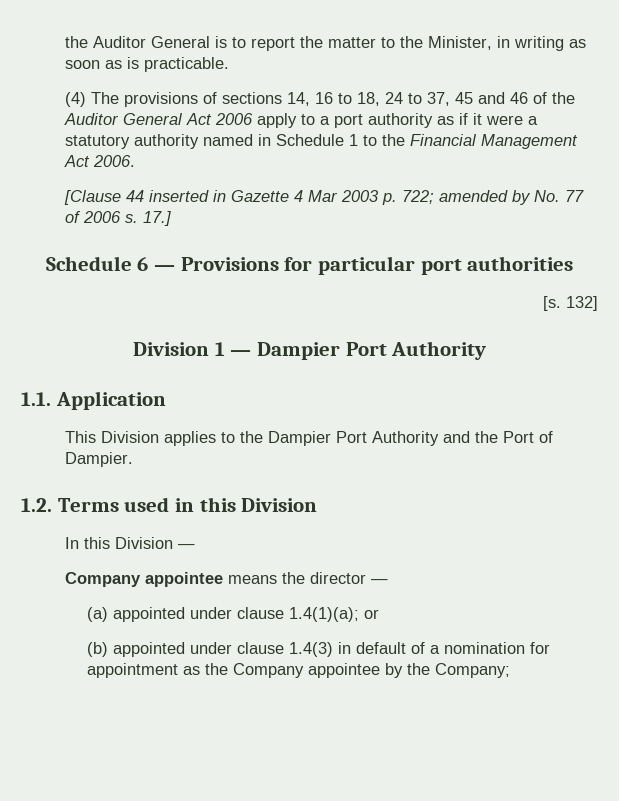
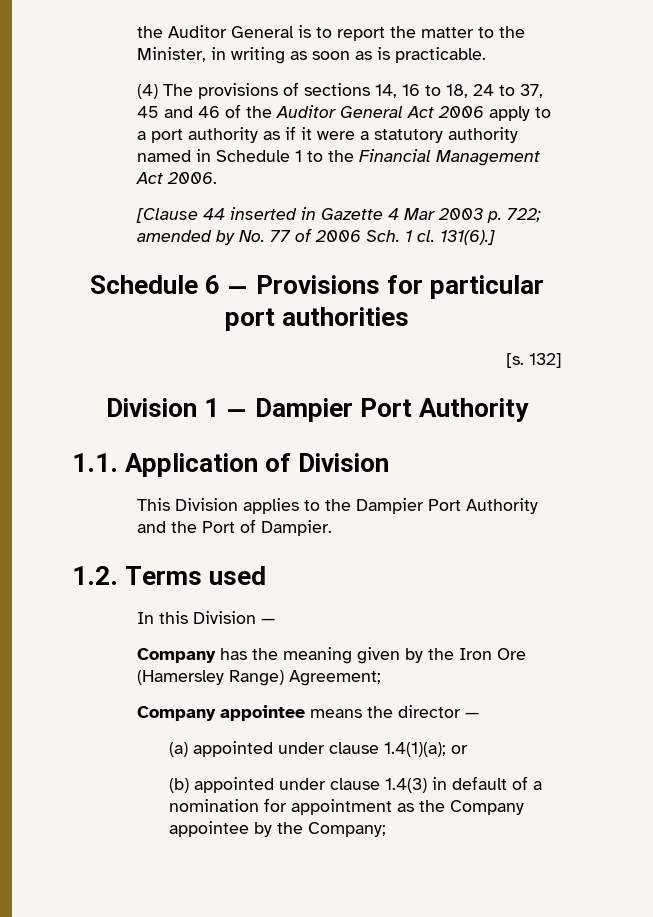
- [Clause 44 inserted in Gazette 4 Mar 2003 p. 722; amended by No. 77 of 2006 s. 17.]
+ [Clause 44 inserted in Gazette 4 Mar 2003 p. 722; amended by No. 77 of 2006 Sch. 1 cl. 131(6).]
- 1.1. Application
+ 1.1. Application of Division
- 1.2. Terms used in this Division
+ 1.2. Terms used
+ Company has the meaning given by the Iron Ore (Hamersley Range) Agreement;

